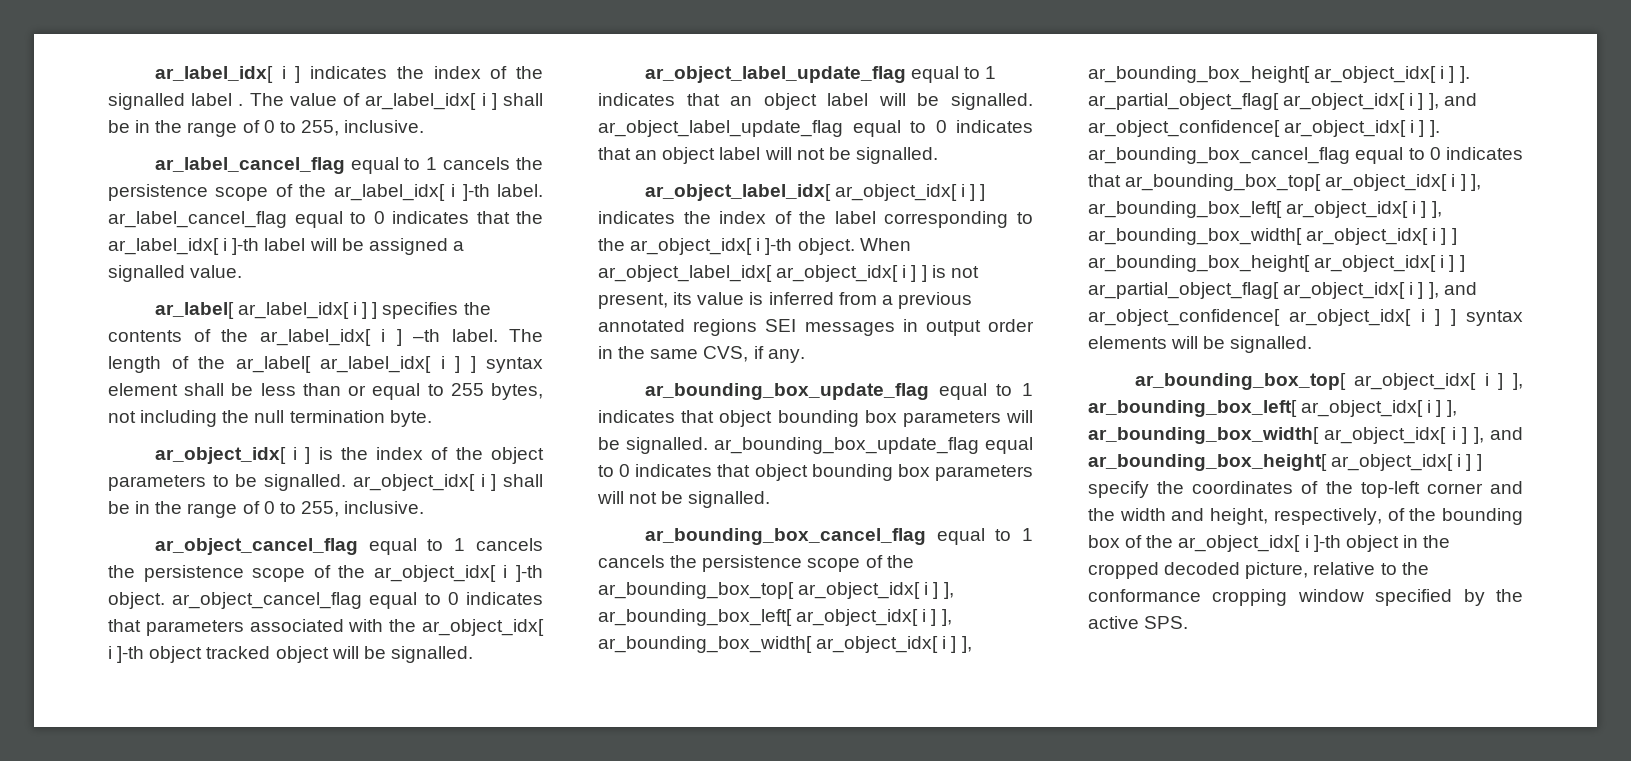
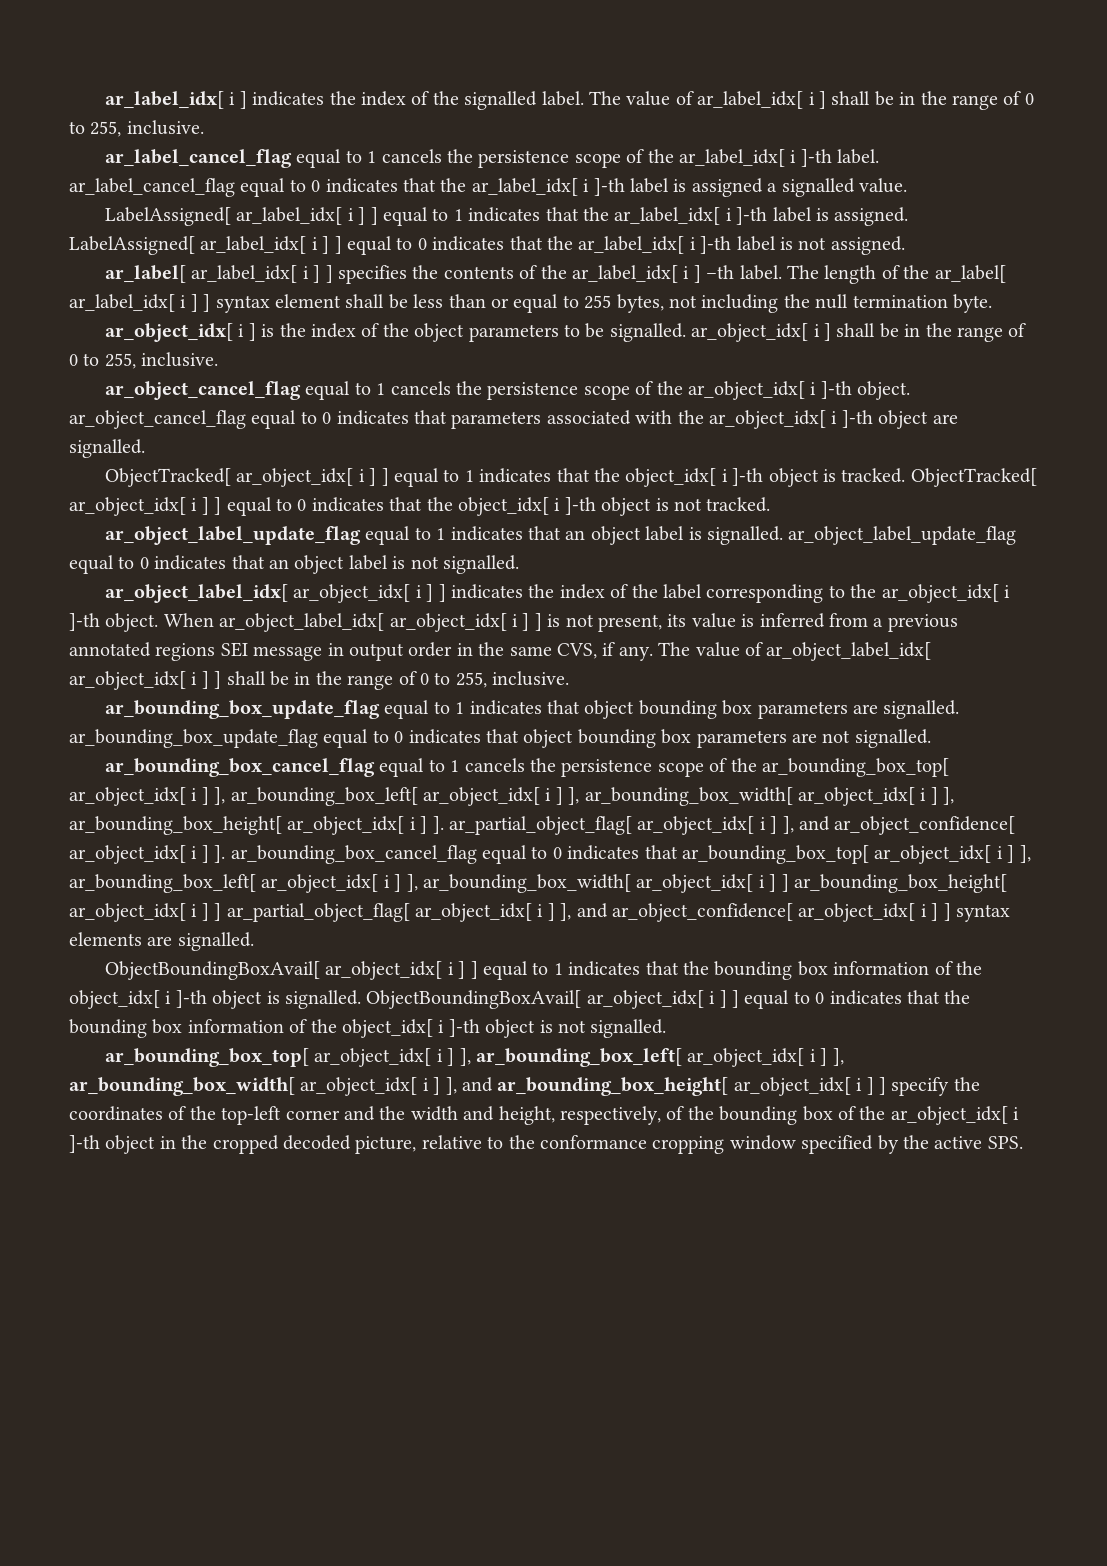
- ar_label_idx[ i ] indicates the index of the signalled label .
+ ar_label_idx[ i ] indicates the index of the signalled label.
- ar_label_cancel_flag equal to 1 cancels the persistence scope of the ar_label_idx[ i ]-th label. ar_label_cancel_flag equal to 0 indicates that the ar_label_idx[ i ]-th label will be assigned a signalled value.
+ ar_label_cancel_flag equal to 1 cancels the persistence scope of the ar_label_idx[ i ]-th label. ar_label_cancel_flag equal to 0 indicates that the ar_label_idx[ i ]-th label is assigned a signalled value.
+ LabelAssigned[ ar_label_idx[ i ] ] equal to 1 indicates that the ar_label_idx[ i ]-th label is assigned. LabelAssigned[ ar_label_idx[ i ] ] equal to 0 indicates that the ar_label_idx[ i ]-th label is not assigned.
- ar_object_cancel_flag equal to 1 cancels the persistence scope of the ar_object_idx[ i ]-th object. ar_object_cancel_flag equal to 0 indicates that parameters associated with the ar_object_idx[ i ]-th object tracked object will be signalled.
+ ar_object_cancel_flag equal to 1 cancels the persistence scope of the ar_object_idx[ i ]-th object. ar_object_cancel_flag equal to 0 indicates that parameters associated with the ar_object_idx[ i ]-th object are signalled.
+ ObjectTracked[ ar_object_idx[ i ] ] equal to 1 indicates that the object_idx[ i ]-th object is tracked. ObjectTracked[ ar_object_idx[ i ] ] equal to 0 indicates that the object_idx[ i ]-th object is not tracked.
- ar_object_label_update_flag equal to 1 indicates that an object label will be signalled. ar_object_label_update_flag equal to 0 indicates that an object label will not be signalled.
+ ar_object_label_update_flag equal to 1 indicates that an object label is signalled. ar_object_label_update_flag equal to 0 indicates that an object label is not signalled.
- When ar_object_label_idx[ ar_object_idx[ i ] ] is not present, its value is inferred from a previous annotated regions SEI messages in output order in the same CVS, if any.
+ When ar_object_label_idx[ ar_object_idx[ i ] ] is not present, its value is inferred from a previous annotated regions SEI message in output order in the same CVS, if any. The value of ar_object_label_idx[ ar_object_idx[ i ] ] shall be in the range of 0 to 255, inclusive.
- ar_bounding_box_update_flag equal to 1 indicates that object bounding box parameters will be signalled. ar_bounding_box_update_flag equal to 0 indicates that object bounding box parameters will not be signalled.
+ ar_bounding_box_update_flag equal to 1 indicates that object bounding box parameters are signalled. ar_bounding_box_update_flag equal to 0 indicates that object bounding box parameters are not signalled.
- ar_bounding_box_cancel_flag equal to 1 cancels the persistence scope of the ar_bounding_box_top[ ar_object_idx[ i ] ], ar_bounding_box_left[ ar_object_idx[ i ] ], ar_bounding_box_width[ ar_object_idx[ i ] ], ar_bounding_box_height[ ar_object_idx[ i ] ]. ar_partial_object_flag[ ar_object_idx[ i ] ], and ar_object_confidence[ ar_object_idx[ i ] ]. ar_bounding_box_cancel_flag equal to 0 indicates that ar_bounding_box_top[ ar_object_idx[ i ] ], ar_bounding_box_left[ ar_object_idx[ i ] ], ar_bounding_box_width[ ar_object_idx[ i ] ] ar_bounding_box_height[ ar_object_idx[ i ] ] ar_partial_object_flag[ ar_object_idx[ i ] ], and ar_object_confidence[ ar_object_idx[ i ] ] syntax elements will be signalled.
+ ar_bounding_box_cancel_flag equal to 1 cancels the persistence scope of the ar_bounding_box_top[ ar_object_idx[ i ] ], ar_bounding_box_left[ ar_object_idx[ i ] ], ar_bounding_box_width[ ar_object_idx[ i ] ], ar_bounding_box_height[ ar_object_idx[ i ] ]. ar_partial_object_flag[ ar_object_idx[ i ] ], and ar_object_confidence[ ar_object_idx[ i ] ]. ar_bounding_box_cancel_flag equal to 0 indicates that ar_bounding_box_top[ ar_object_idx[ i ] ], ar_bounding_box_left[ ar_object_idx[ i ] ], ar_bounding_box_width[ ar_object_idx[ i ] ] ar_bounding_box_height[ ar_object_idx[ i ] ] ar_partial_object_flag[ ar_object_idx[ i ] ], and ar_object_confidence[ ar_object_idx[ i ] ] syntax elements are signalled.
+ ObjectBoundingBoxAvail[ ar_object_idx[ i ] ] equal to 1 indicates that the bounding box information of the object_idx[ i ]-th object is signalled. ObjectBoundingBoxAvail[ ar_object_idx[ i ] ] equal to 0 indicates that the bounding box information of the object_idx[ i ]-th object is not signalled.

